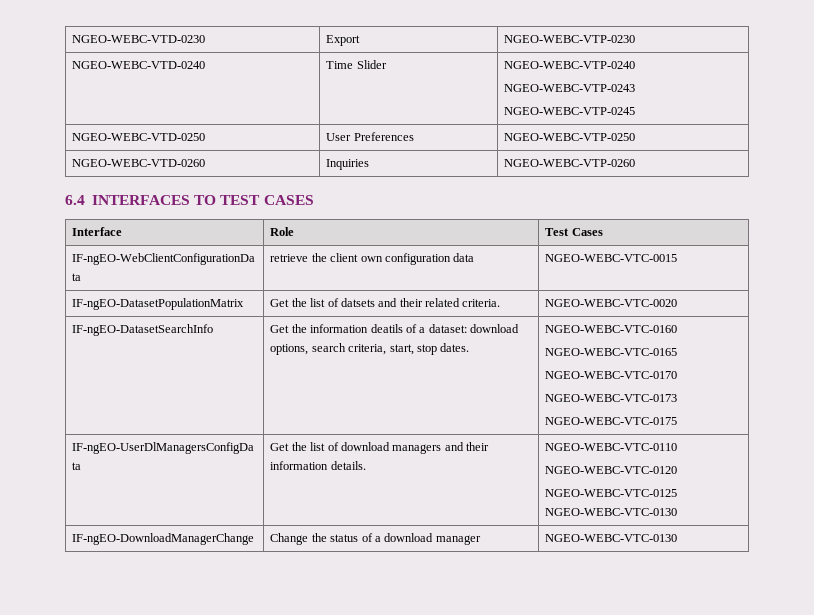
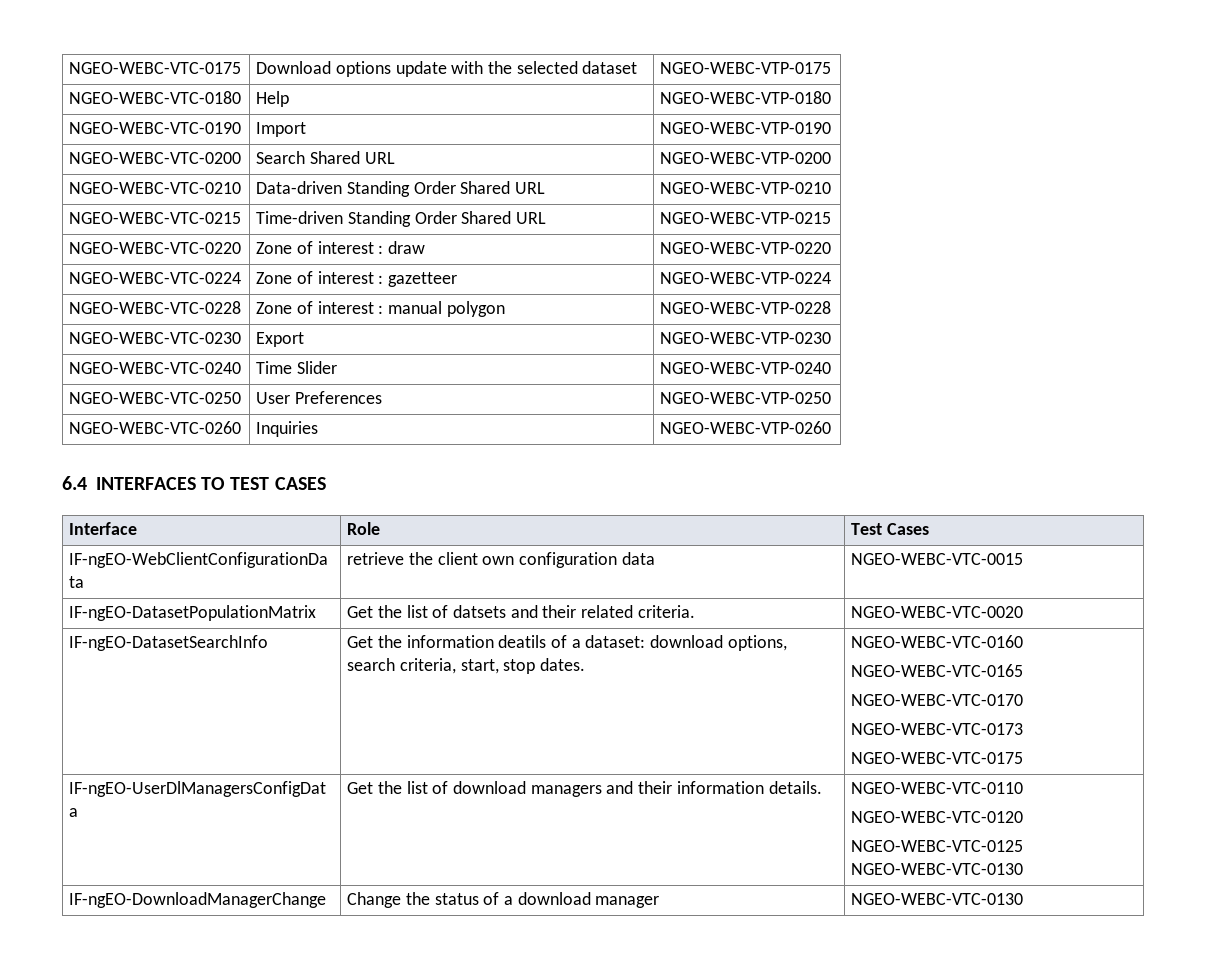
- NGEO-WEBC-VTD-0230 | Export | NGEO-WEBC-VTP-0230
+ NGEO-WEBC-VTC-0175 | Download options update with the selected dataset | NGEO-WEBC-VTP-0175
+ NGEO-WEBC-VTC-0180 | Help | NGEO-WEBC-VTP-0180
+ NGEO-WEBC-VTC-0190 | Import | NGEO-WEBC-VTP-0190
+ NGEO-WEBC-VTC-0200 | Search Shared URL | NGEO-WEBC-VTP-0200
+ NGEO-WEBC-VTC-0210 | Data-driven Standing Order Shared URL | NGEO-WEBC-VTP-0210
+ NGEO-WEBC-VTC-0215 | Time-driven Standing Order Shared URL | NGEO-WEBC-VTP-0215
+ NGEO-WEBC-VTC-0220 | Zone of interest : draw | NGEO-WEBC-VTP-0220
+ NGEO-WEBC-VTC-0224 | Zone of interest : gazetteer | NGEO-WEBC-VTP-0224
+ NGEO-WEBC-VTC-0228 | Zone of interest : manual polygon | NGEO-WEBC-VTP-0228
+ NGEO-WEBC-VTC-0230 | Export | NGEO-WEBC-VTP-0230
- NGEO-WEBC-VTD-0240 | Time Slider | NGEO-WEBC-VTP-0240
- NGEO-WEBC-VTP-0243
- NGEO-WEBC-VTP-0245
- NGEO-WEBC-VTD-0250 | User Preferences | NGEO-WEBC-VTP-0250
+ NGEO-WEBC-VTC-0240 | Time Slider | NGEO-WEBC-VTP-0240
+ NGEO-WEBC-VTC-0250 | User Preferences | NGEO-WEBC-VTP-0250
- NGEO-WEBC-VTD-0260 | Inquiries | NGEO-WEBC-VTP-0260
+ NGEO-WEBC-VTC-0260 | Inquiries | NGEO-WEBC-VTP-0260

